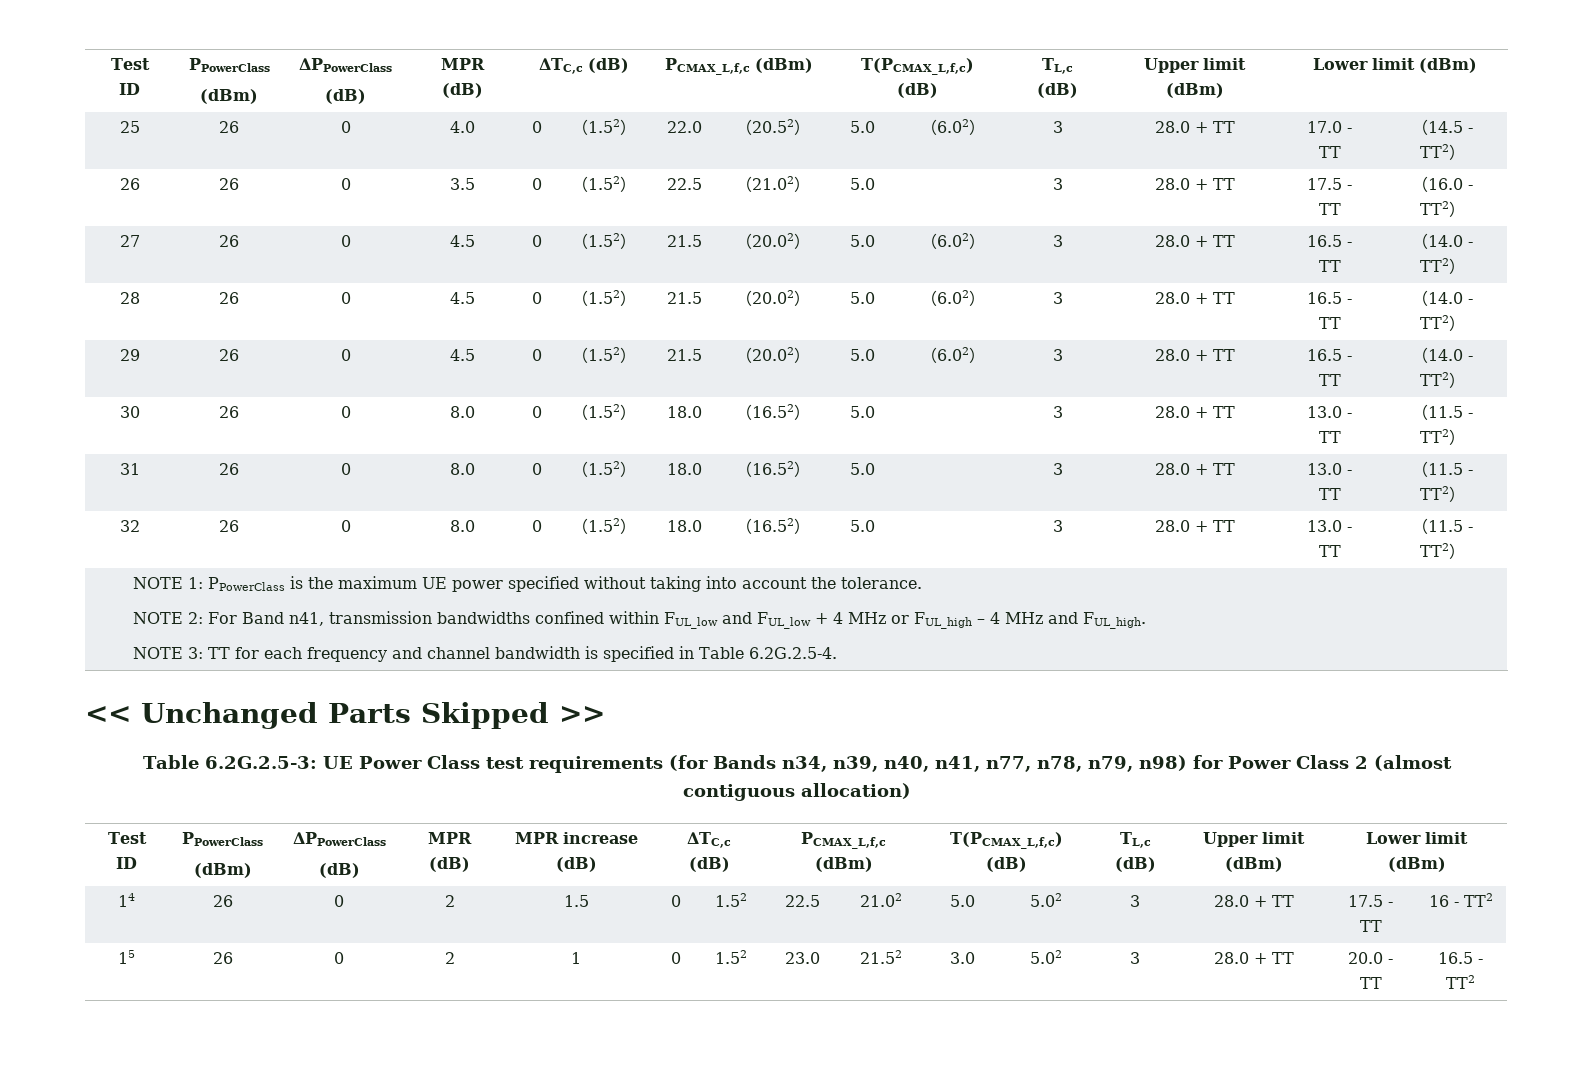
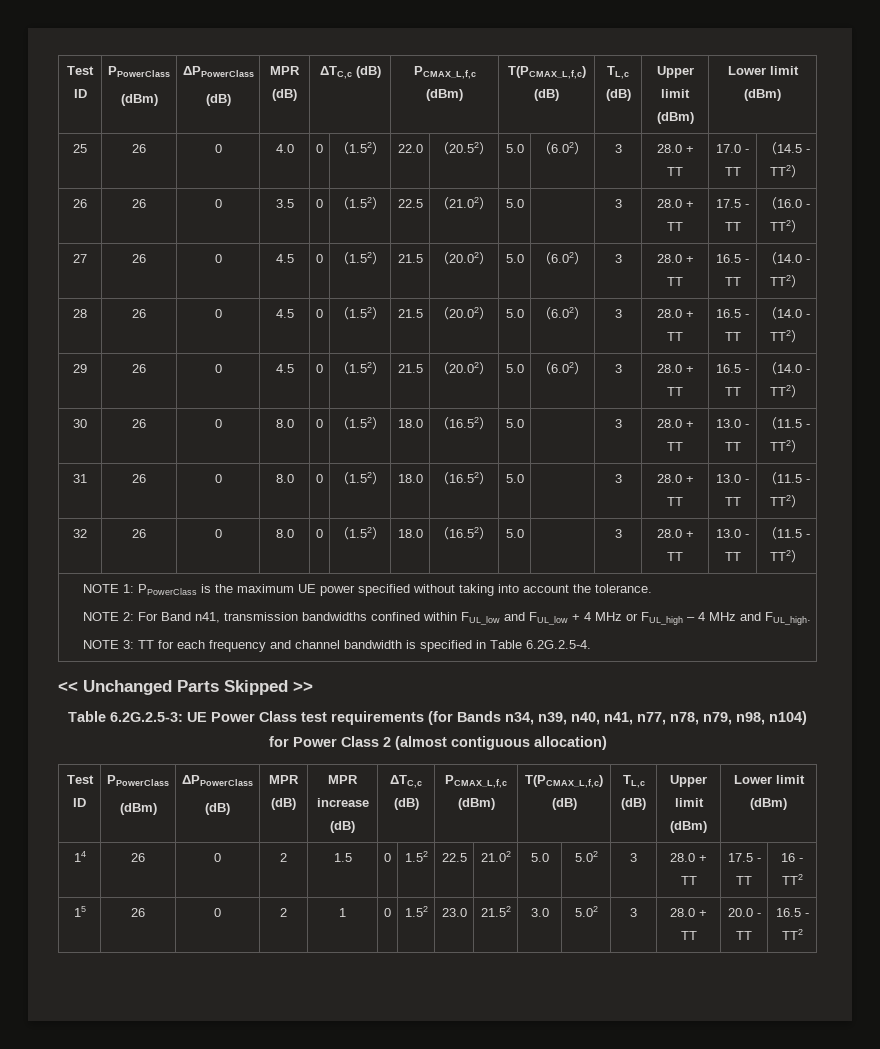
- Table 6.2G.2.5-3: UE Power Class test requirements (for Bands n34, n39, n40, n41, n77, n78, n79, n98) for Power Class 2 (almost contiguous allocation)
+ Table 6.2G.2.5-3: UE Power Class test requirements (for Bands n34, n39, n40, n41, n77, n78, n79, n98, n104) for Power Class 2 (almost contiguous allocation)

